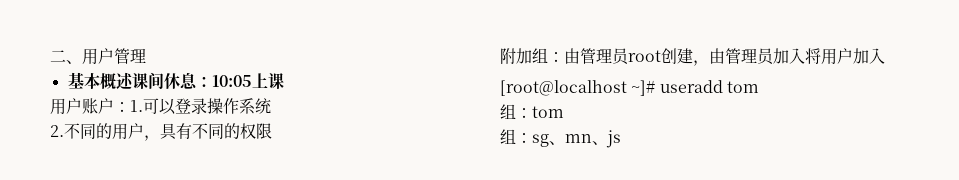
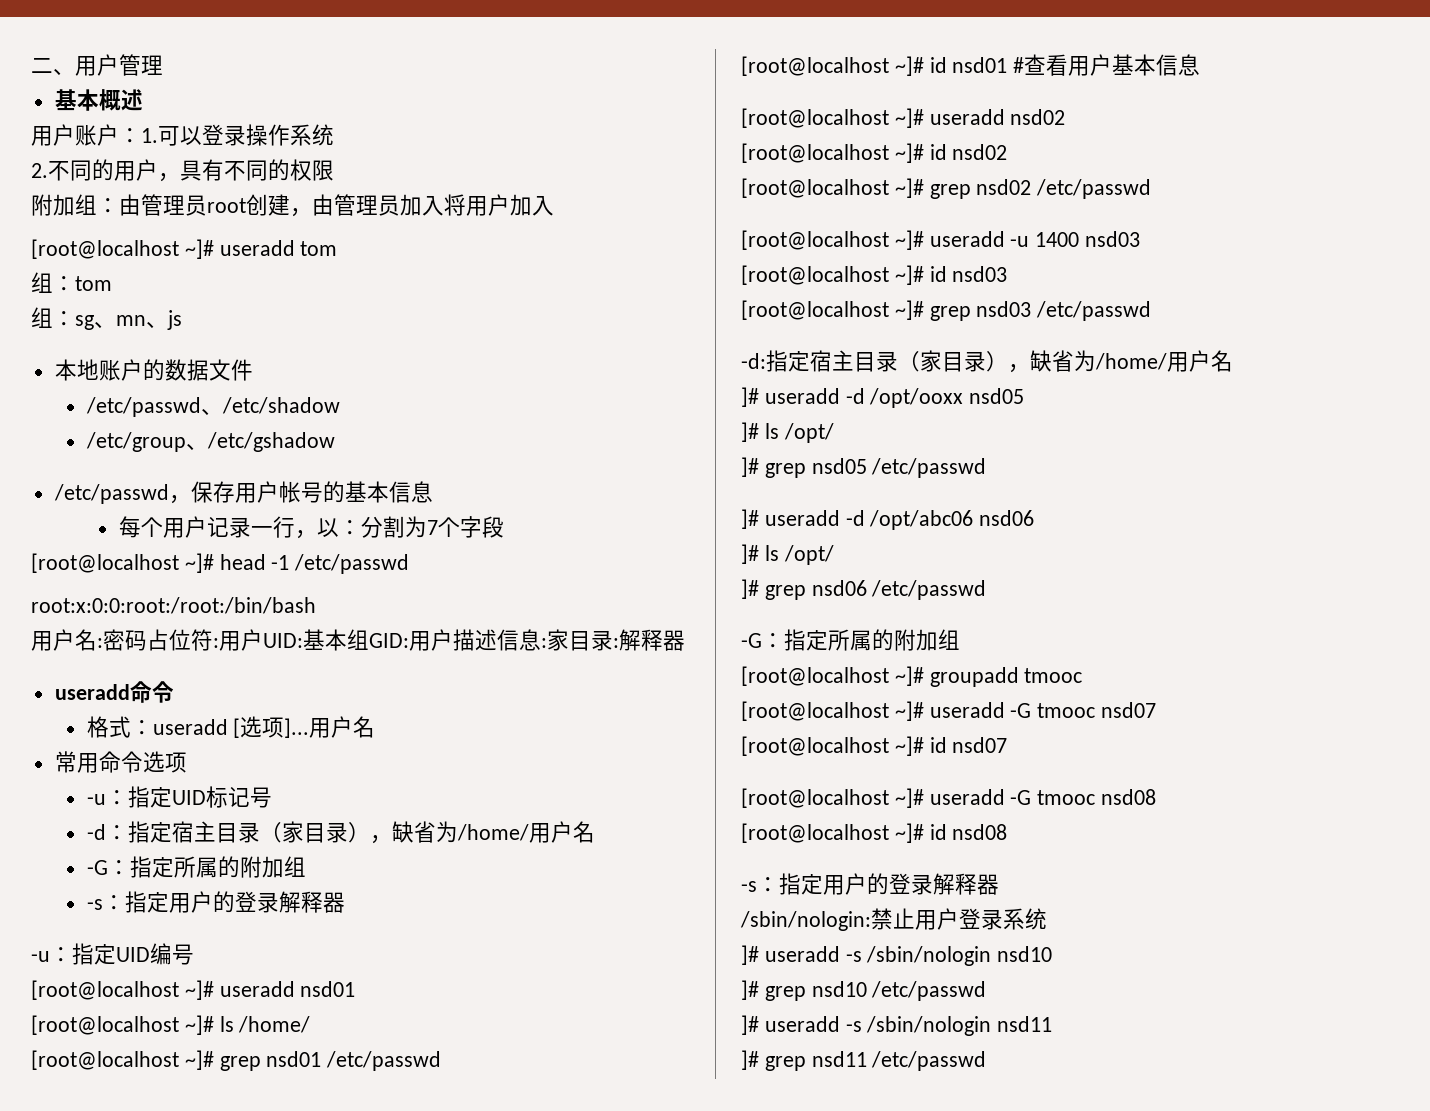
- 基本概述课间休息：10:05上课
+ 基本概述
+ 本地账户的数据文件
+ /etc/passwd、/etc/shadow
+ /etc/group、/etc/gshadow
+ /etc/passwd，保存用户帐号的基本信息
+ 每个用户记录一行，以：分割为7个字段
+ [root@localhost ~]# head -1 /etc/passwd
+ root:x:0:0:root:/root:/bin/bash
+ 用户名:密码占位符:用户UID:基本组GID:用户描述信息:家目录:解释器
+ useradd命令
+ 格式：useradd [选项]...用户名
+ 常用命令选项
+ -u：指定UID标记号
+ -d：指定宿主目录（家目录），缺省为/home/用户名
+ -G：指定所属的附加组
+ -s：指定用户的登录解释器
+ -u：指定UID编号
+ [root@localhost ~]# useradd nsd01
+ [root@localhost ~]# ls /home/
+ [root@localhost ~]# grep nsd01 /etc/passwd
+ [root@localhost ~]# id nsd01 #查看用户基本信息
+ [root@localhost ~]# useradd nsd02
+ [root@localhost ~]# id nsd02
+ [root@localhost ~]# grep nsd02 /etc/passwd
+ [root@localhost ~]# useradd -u 1400 nsd03
+ [root@localhost ~]# id nsd03
+ [root@localhost ~]# grep nsd03 /etc/passwd
+ -d:指定宿主目录（家目录），缺省为/home/用户名
+ ]# useradd -d /opt/ooxx nsd05
+ ]# ls /opt/
+ ]# grep nsd05 /etc/passwd
+ ]# useradd -d /opt/abc06 nsd06
+ ]# ls /opt/
+ ]# grep nsd06 /etc/passwd
+ -G：指定所属的附加组
+ [root@localhost ~]# groupadd tmooc
+ [root@localhost ~]# useradd -G tmooc nsd07
+ [root@localhost ~]# id nsd07
+ [root@localhost ~]# useradd -G tmooc nsd08
+ [root@localhost ~]# id nsd08
+ -s：指定用户的登录解释器
+ /sbin/nologin:禁止用户登录系统
+ ]# useradd -s /sbin/nologin nsd10
+ ]# grep nsd10 /etc/passwd
+ ]# useradd -s /sbin/nologin nsd11
+ ]# grep nsd11 /etc/passwd

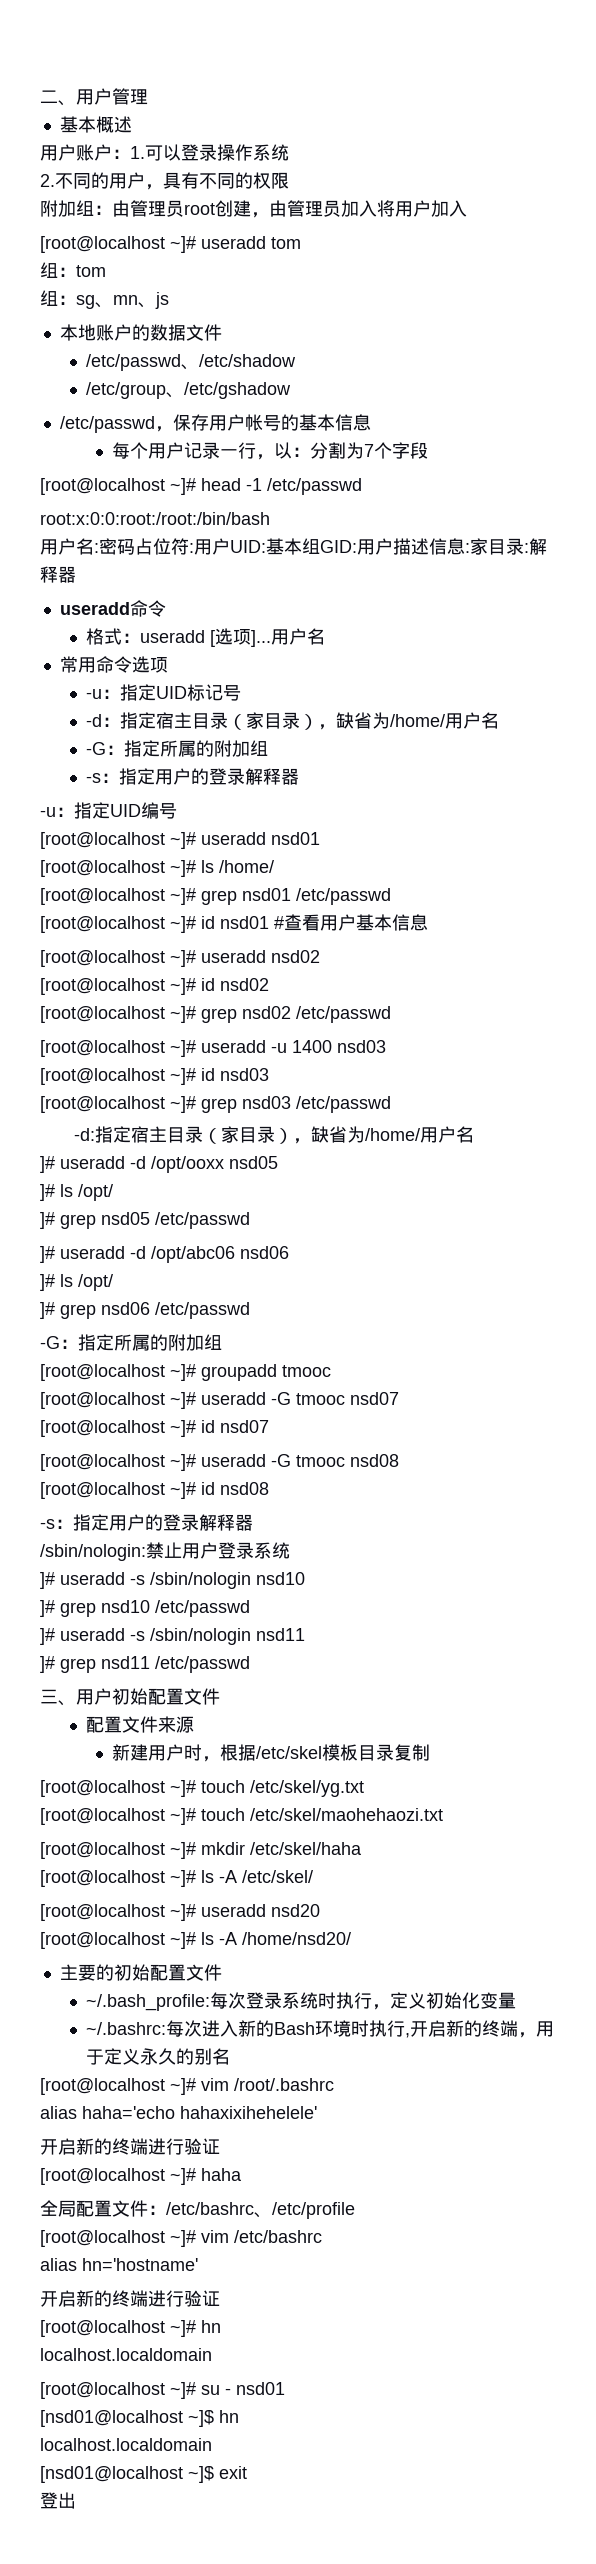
+ 三、用户初始配置文件
+ 配置文件来源
+ 新建用户时，根据/etc/skel模板目录复制
+ [root@localhost ~]# touch /etc/skel/yg.txt
+ [root@localhost ~]# touch /etc/skel/maohehaozi.txt
+ [root@localhost ~]# mkdir /etc/skel/haha
+ [root@localhost ~]# ls -A /etc/skel/
+ [root@localhost ~]# useradd nsd20
+ [root@localhost ~]# ls -A /home/nsd20/
+ 主要的初始配置文件
+ ~/.bash_profile:每次登录系统时执行，定义初始化变量
+ ~/.bashrc:每次进入新的Bash环境时执行,开启新的终端，用于定义永久的别名
+ [root@localhost ~]# vim /root/.bashrc
+ alias haha='echo hahaxixihehelele'
+ 开启新的终端进行验证
+ [root@localhost ~]# haha
+ 全局配置文件：/etc/bashrc、/etc/profile
+ [root@localhost ~]# vim /etc/bashrc
+ alias hn='hostname'
+ 开启新的终端进行验证
+ [root@localhost ~]# hn
+ localhost.localdomain
+ [root@localhost ~]# su - nsd01
+ [nsd01@localhost ~]$ hn
+ localhost.localdomain
+ [nsd01@localhost ~]$ exit
+ 登出

